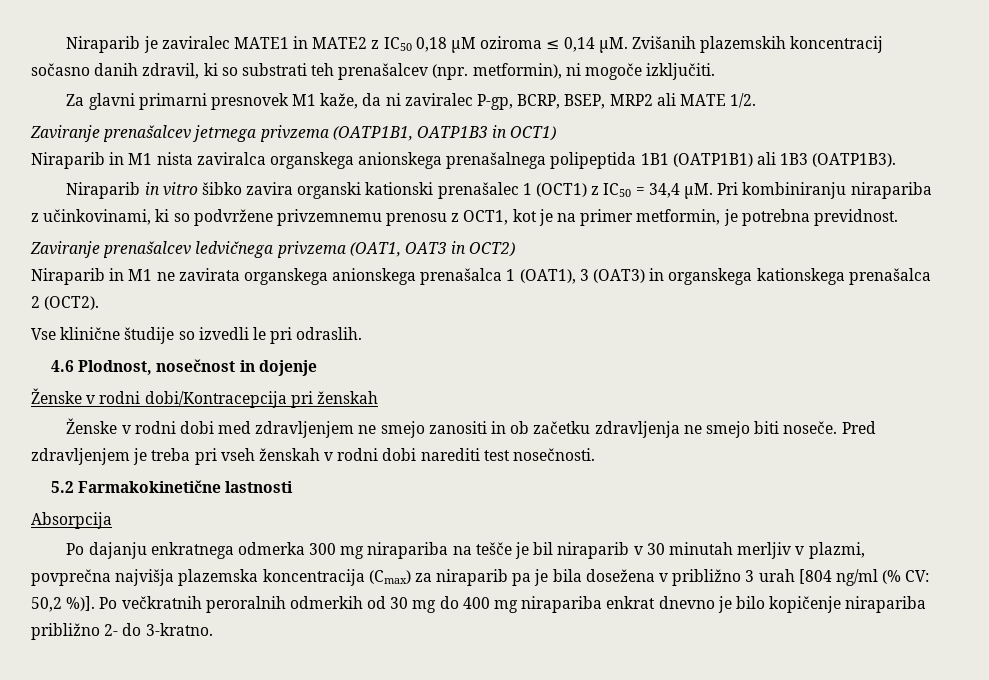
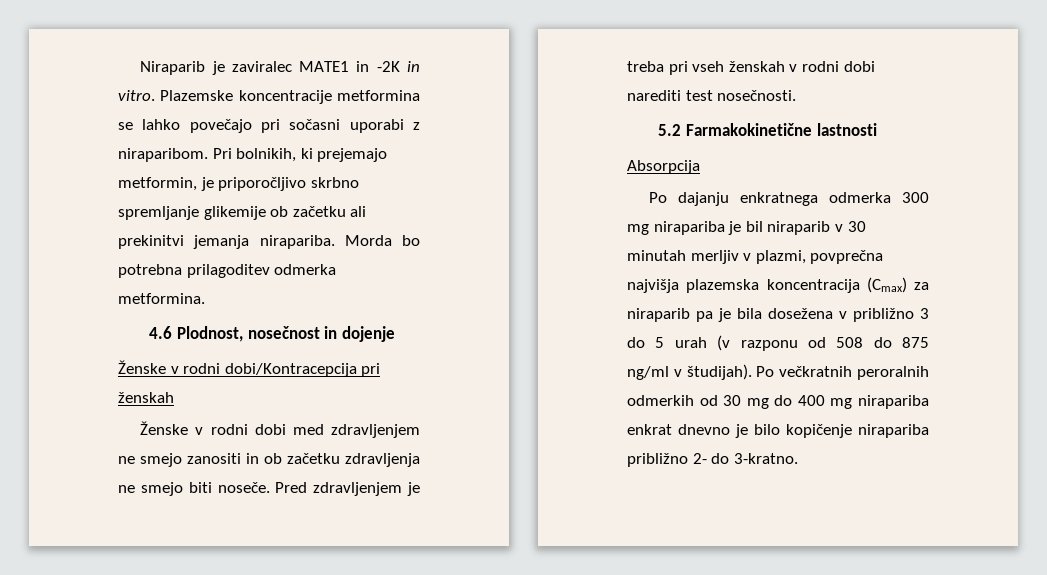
- Niraparib je zaviralec MATE1 in MATE2 z IC50 0,18 µM oziroma ≤ 0,14 µM. Zvišanih plazemskih koncentracij sočasno danih zdravil, ki so substrati teh prenašalcev (npr. metformin), ni mogoče izključiti.
- Za glavni primarni presnovek M1 kaže, da ni zaviralec P-gp, BCRP, BSEP, MRP2 ali MATE 1/2.
- Zaviranje prenašalcev jetrnega privzema (OATP1B1, OATP1B3 in OCT1)
- Niraparib in M1 nista zaviralca organskega anionskega prenašalnega polipeptida 1B1 (OATP1B1) ali 1B3 (OATP1B3).
- Niraparib in vitro šibko zavira organski kationski prenašalec 1 (OCT1) z IC50 = 34,4 µM. Pri kombiniranju nirapariba z učinkovinami, ki so podvržene privzemnemu prenosu z OCT1, kot je na primer metformin, je potrebna previdnost.
- Zaviranje prenašalcev ledvičnega privzema (OAT1, OAT3 in OCT2)
- Niraparib in M1 ne zavirata organskega anionskega prenašalca 1 (OAT1), 3 (OAT3) in organskega kationskega prenašalca 2 (OCT2).
- Vse klinične študije so izvedli le pri odraslih.
+ Niraparib je zaviralec MATE1 in -2K in vitro. Plazemske koncentracije metformina se lahko povečajo pri sočasni uporabi z niraparibom. Pri bolnikih, ki prejemajo metformin, je priporočljivo skrbno spremljanje glikemije ob začetku ali prekinitvi jemanja nirapariba. Morda bo potrebna prilagoditev odmerka metformina.
- Po dajanju enkratnega odmerka 300 mg nirapariba na tešče je bil niraparib v 30 minutah merljiv v plazmi, povprečna najvišja plazemska koncentracija (Cmax) za niraparib pa je bila dosežena v približno 3 urah [804 ng/ml (% CV: 50,2 %)].
+ Po dajanju enkratnega odmerka 300 mg nirapariba je bil niraparib v 30 minutah merljiv v plazmi, povprečna najvišja plazemska koncentracija (Cmax) za niraparib pa je bila dosežena v približno 3 do 5 urah (v razponu od 508 do 875 ng/ml v študijah).

